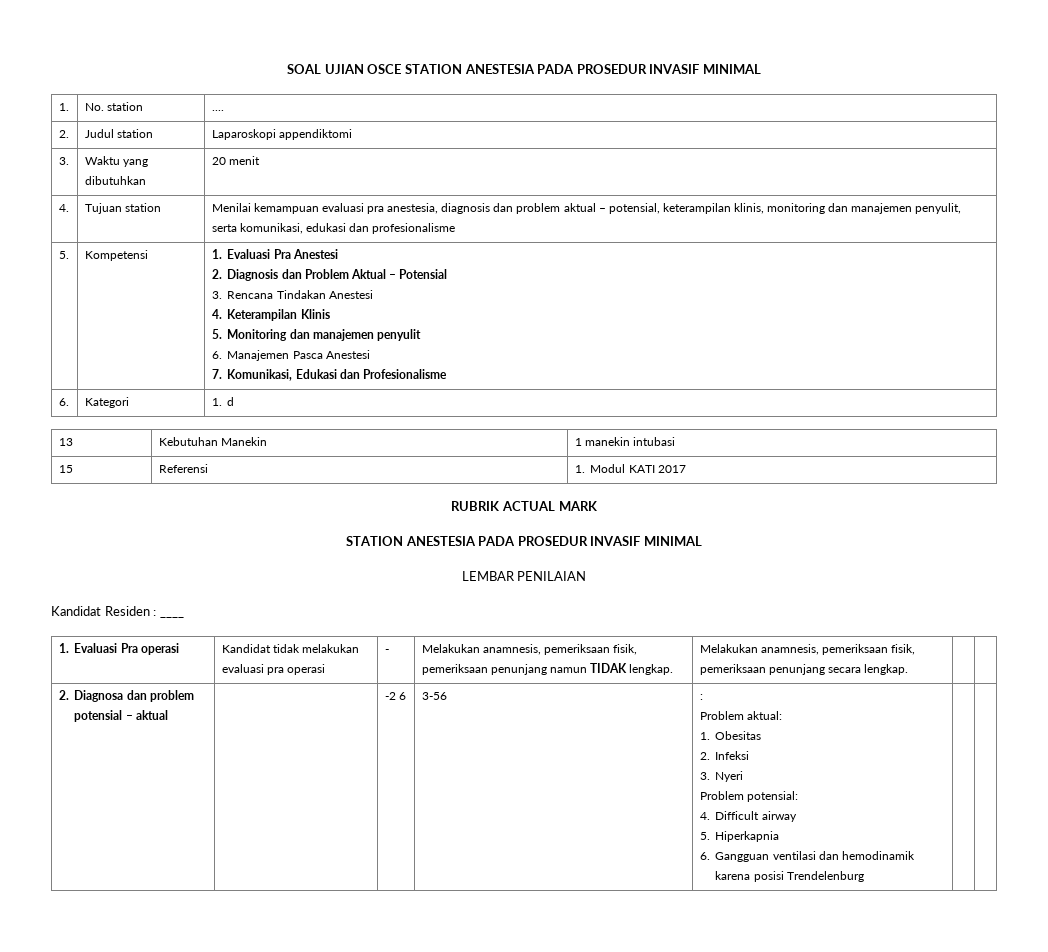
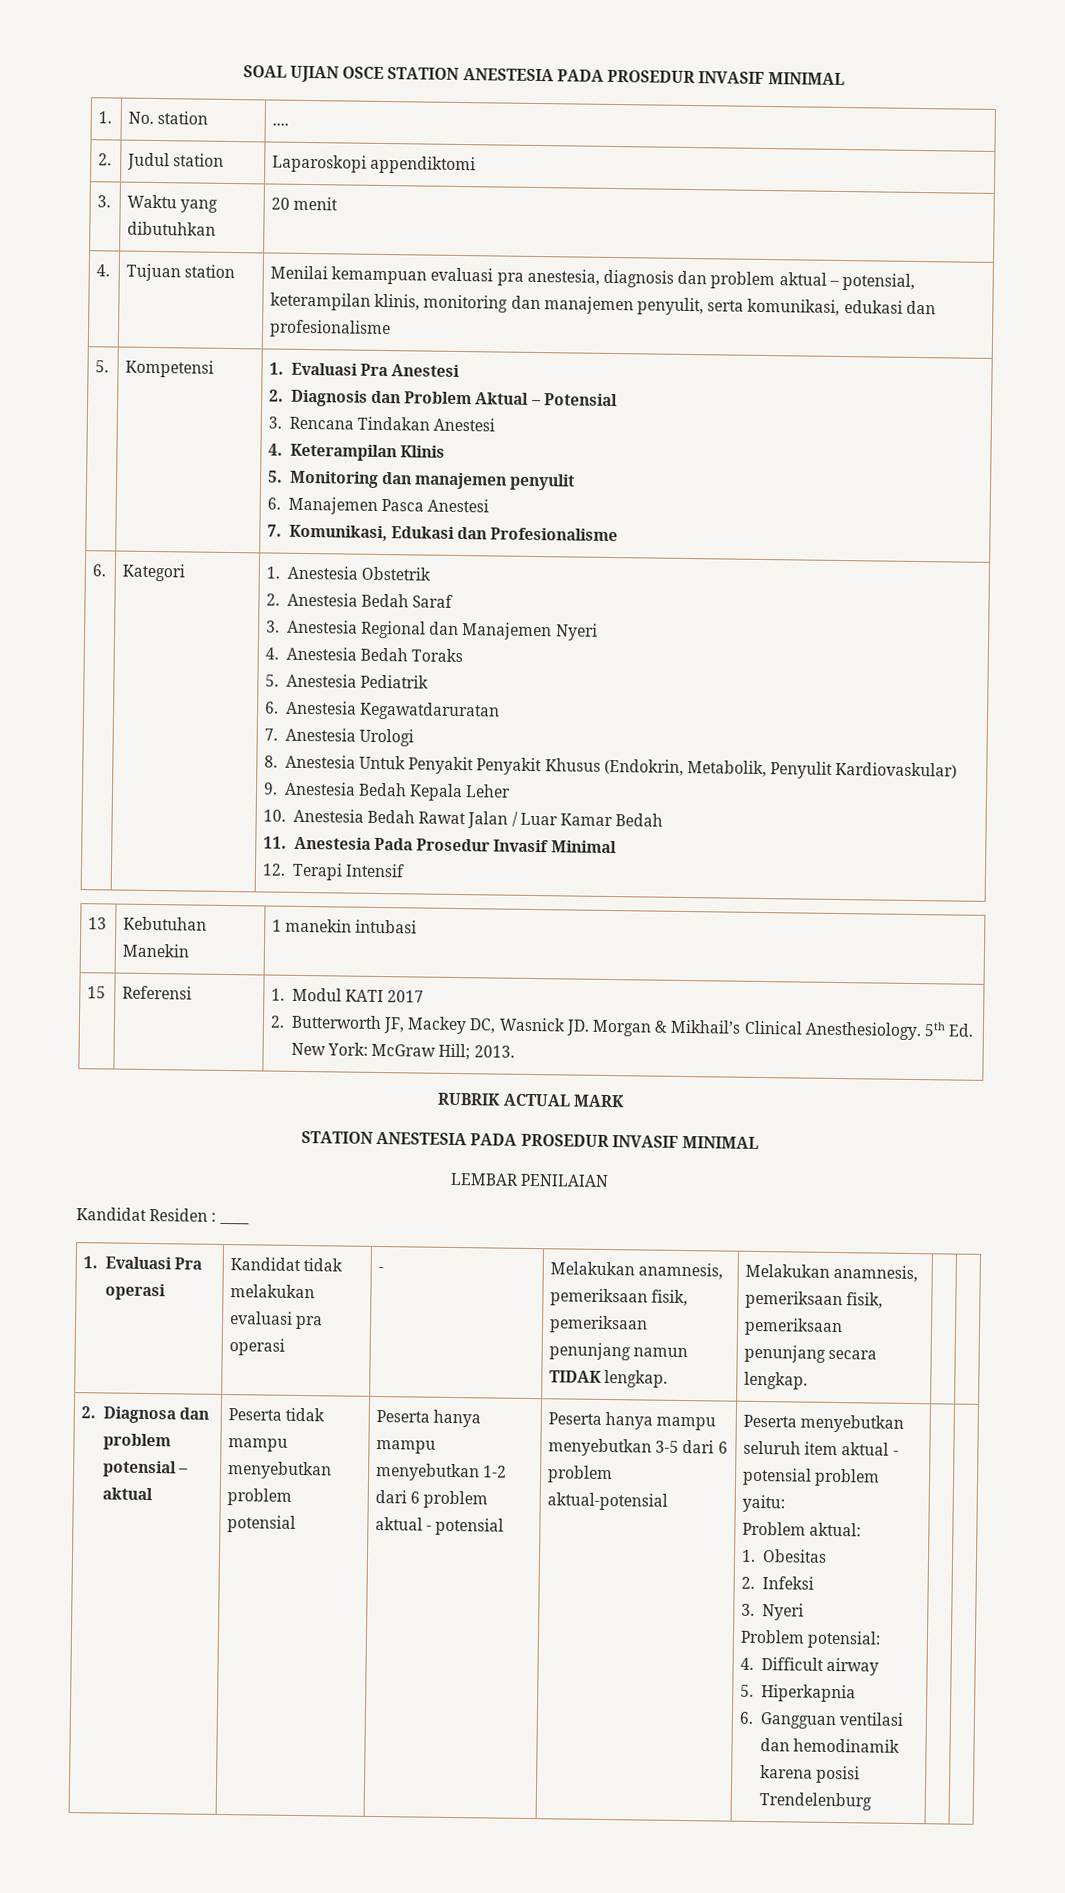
- 1. d
+ 1. Anestesia Obstetrik
+ 2. Anestesia Bedah Saraf
+ 3. Anestesia Regional dan Manajemen Nyeri
+ 4. Anestesia Bedah Toraks
+ 5. Anestesia Pediatrik
+ 6. Anestesia Kegawatdaruratan
+ 7. Anestesia Urologi
+ 8. Anestesia Untuk Penyakit Penyakit Khusus (Endokrin, Metabolik, Penyulit Kardiovaskular)
+ 9. Anestesia Bedah Kepala Leher
+ 10. Anestesia Bedah Rawat Jalan / Luar Kamar Bedah
+ 11. Anestesia Pada Prosedur Invasif Minimal
+ 12. Terapi Intensif
  15 | Referensi | 1. Modul KATI 2017
+ 2. Butterworth JF, Mackey DC, Wasnick JD. Morgan & Mikhail’s Clinical Anesthesiology. 5th Ed. New York: McGraw Hill; 2013.
- -2 6 | 3-56 | :
+ Peserta tidak mampu menyebutkan problem potensial | Peserta hanya mampu menyebutkan 1-2 dari 6 problem aktual - potensial | Peserta hanya mampu menyebutkan 3-5 dari 6 problem aktual-potensial | Peserta menyebutkan seluruh item aktual - potensial problem yaitu:

